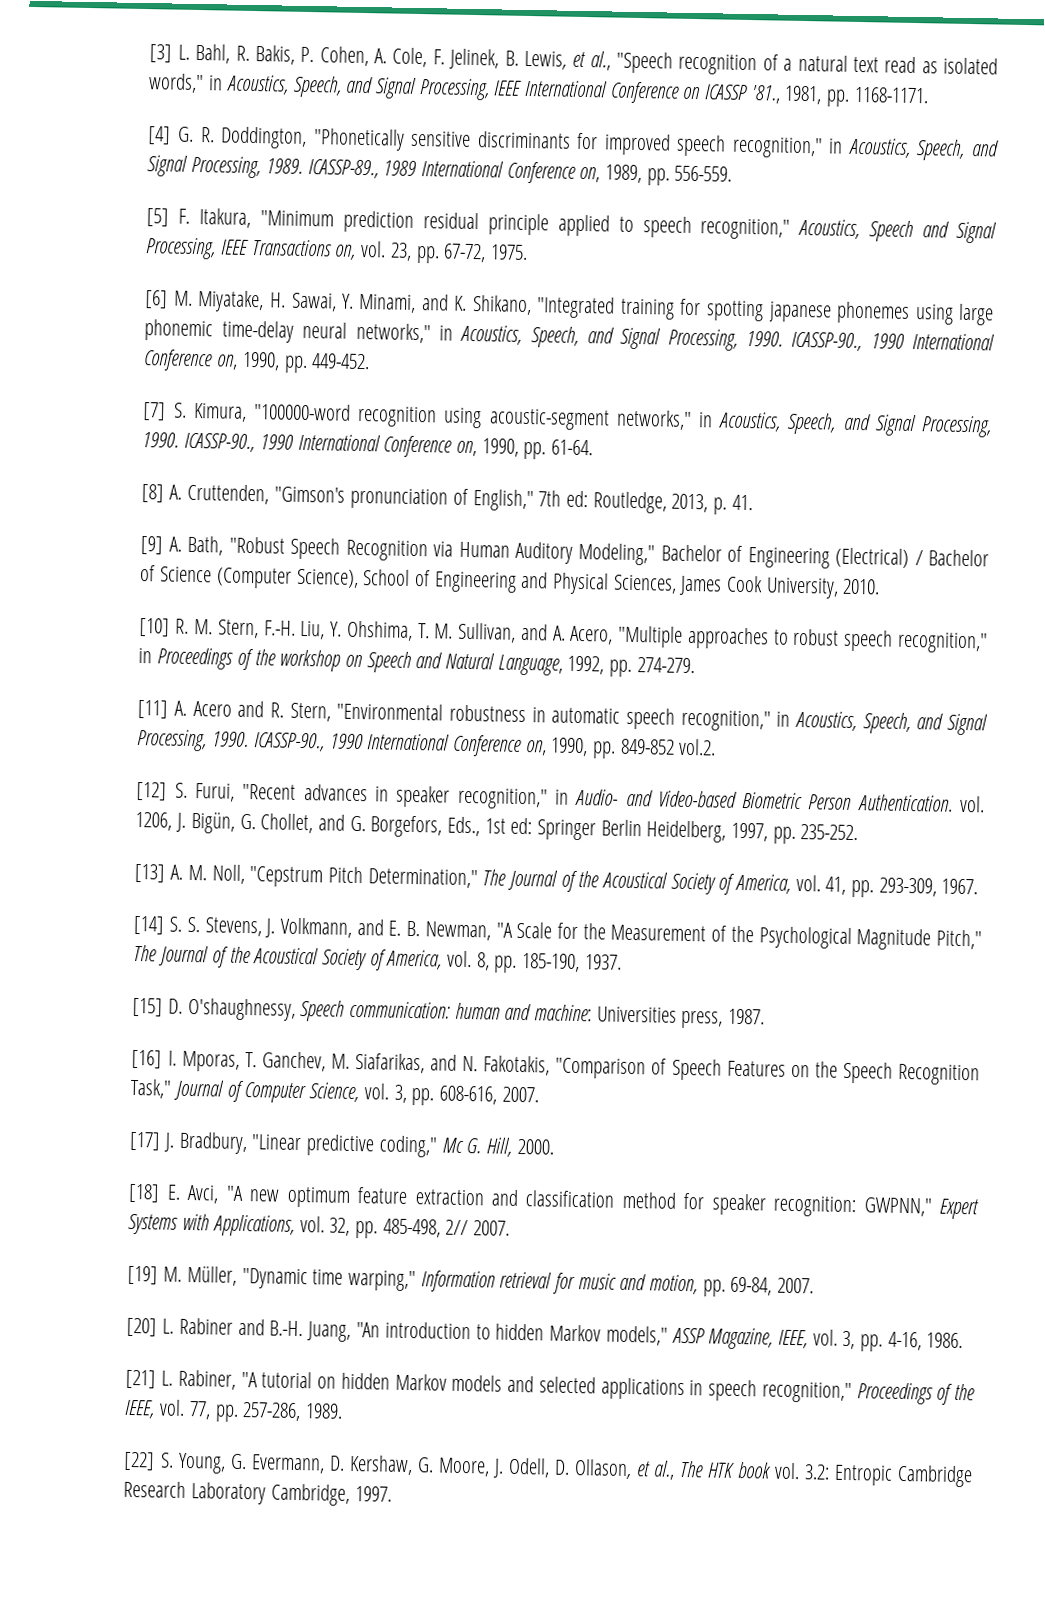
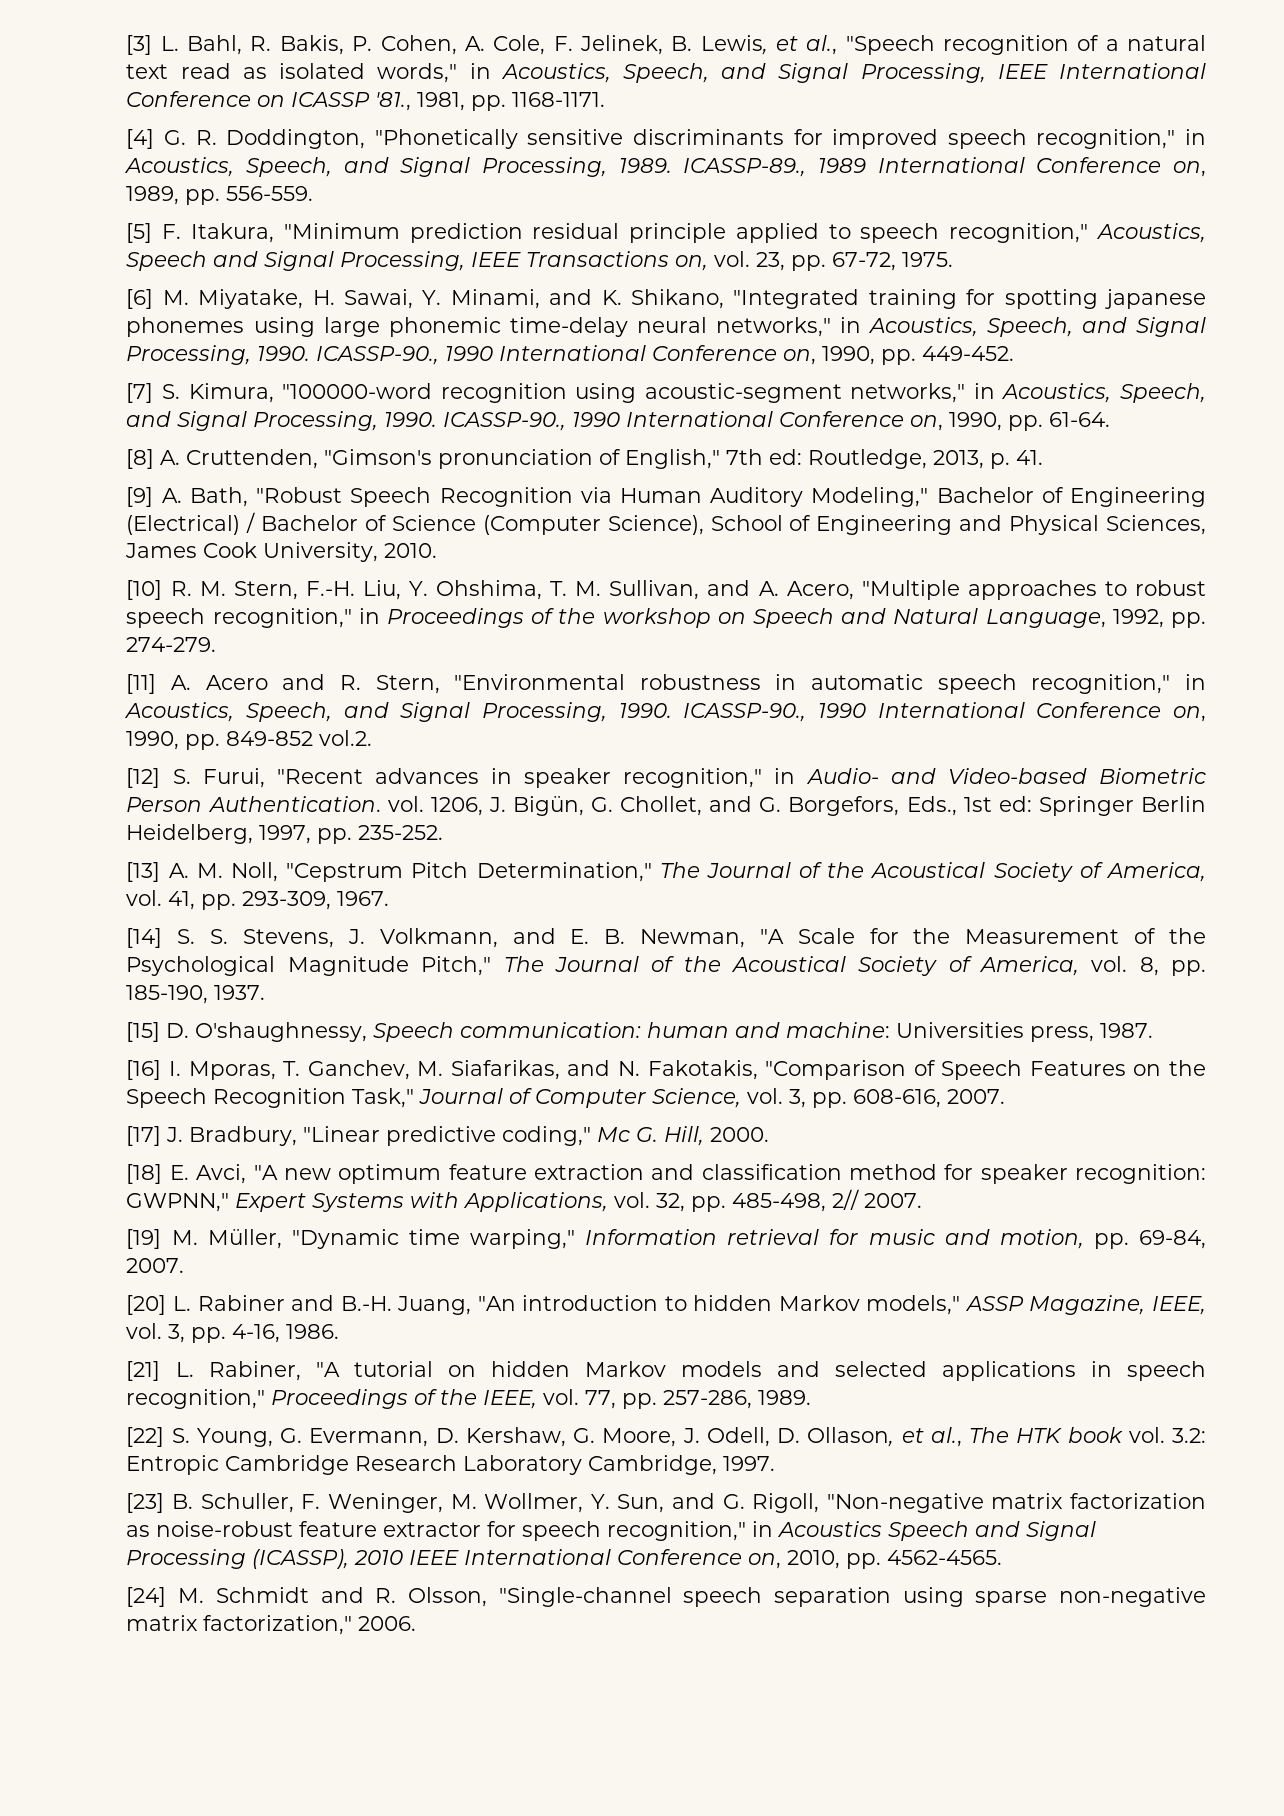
+ [23] B. Schuller, F. Weninger, M. Wollmer, Y. Sun, and G. Rigoll, "Non-negative matrix factorization as noise-robust feature extractor for speech recognition," in Acoustics Speech and Signal Processing (ICASSP), 2010 IEEE International Conference on, 2010, pp. 4562-4565.
+ [24] M. Schmidt and R. Olsson, "Single-channel speech separation using sparse non-negative matrix factorization," 2006.

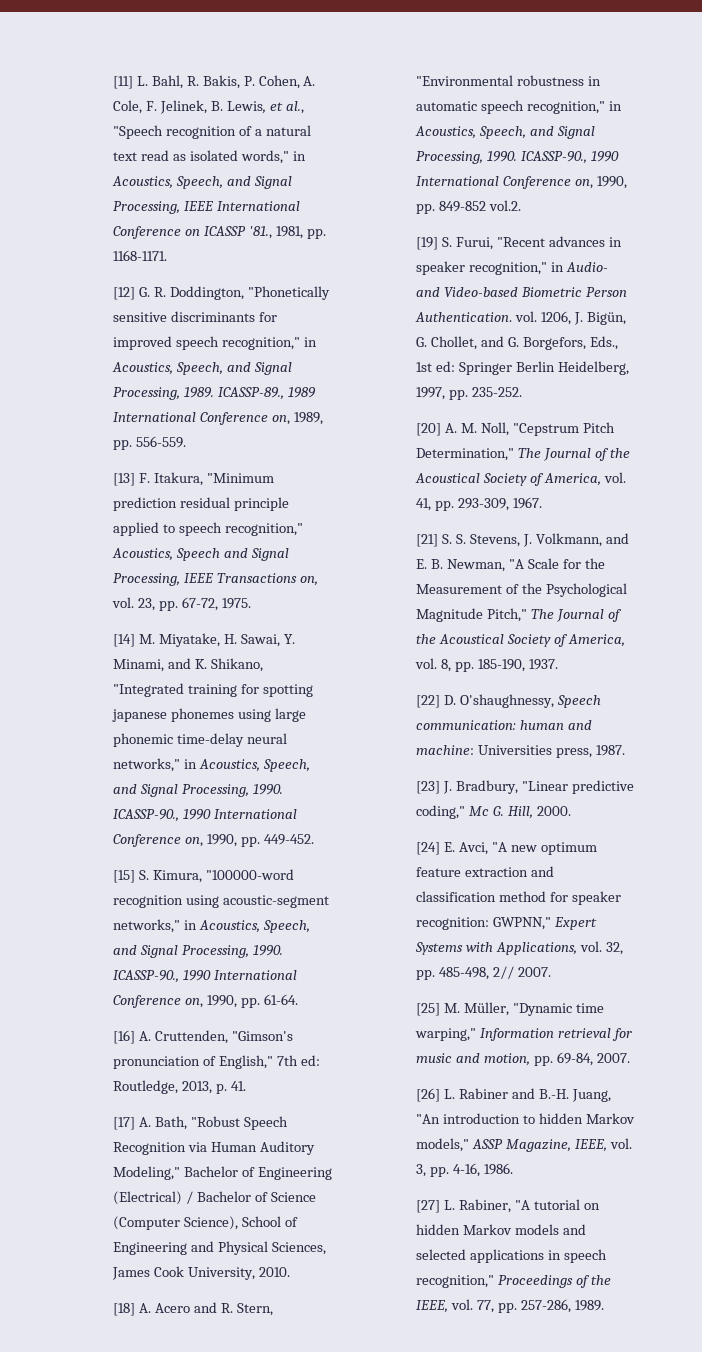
- [3] L. Bahl, R. Bakis, P. Cohen, A. Cole, F. Jelinek, B. Lewis, et al., "Speech recognition of a natural text read as isolated words," in Acoustics, Speech, and Signal Processing, IEEE International Conference on ICASSP '81., 1981, pp. 1168-1171.
+ [11] L. Bahl, R. Bakis, P. Cohen, A. Cole, F. Jelinek, B. Lewis, et al., "Speech recognition of a natural text read as isolated words," in Acoustics, Speech, and Signal Processing, IEEE International Conference on ICASSP '81., 1981, pp. 1168-1171.
- [4] G. R. Doddington, "Phonetically sensitive discriminants for improved speech recognition," in Acoustics, Speech, and Signal Processing, 1989.
+ [12] G. R. Doddington, "Phonetically sensitive discriminants for improved speech recognition," in Acoustics, Speech, and Signal Processing, 1989.
- [5] F. Itakura, "Minimum prediction residual principle applied to speech recognition," Acoustics, Speech and Signal Processing, IEEE Transactions on, vol. 23, pp. 67-72, 1975.
+ [13] F. Itakura, "Minimum prediction residual principle applied to speech recognition," Acoustics, Speech and Signal Processing, IEEE Transactions on, vol. 23, pp. 67-72, 1975.
- [6] M. Miyatake, H. Sawai, Y. Minami, and K. Shikano, "Integrated training for spotting japanese phonemes using large phonemic time-delay neural networks," in Acoustics, Speech, and Signal Processing, 1990.
+ [14] M. Miyatake, H. Sawai, Y. Minami, and K. Shikano, "Integrated training for spotting japanese phonemes using large phonemic time-delay neural networks," in Acoustics, Speech, and Signal Processing, 1990.
- [7] S. Kimura, "100000-word recognition using acoustic-segment networks," in Acoustics, Speech, and Signal Processing, 1990.
+ [15] S. Kimura, "100000-word recognition using acoustic-segment networks," in Acoustics, Speech, and Signal Processing, 1990.
- [8] A. Cruttenden, "Gimson's pronunciation of English," 7th ed: Routledge, 2013, p. 41.
+ [16] A. Cruttenden, "Gimson's pronunciation of English," 7th ed: Routledge, 2013, p. 41.
- [9] A. Bath, "Robust Speech Recognition via Human Auditory Modeling," Bachelor of Engineering (Electrical) / Bachelor of Science (Computer Science), School of Engineering and Physical Sciences, James Cook University, 2010.
+ [17] A. Bath, "Robust Speech Recognition via Human Auditory Modeling," Bachelor of Engineering (Electrical) / Bachelor of Science (Computer Science), School of Engineering and Physical Sciences, James Cook University, 2010.
- [10] R. M. Stern, F.-H. Liu, Y. Ohshima, T. M. Sullivan, and A. Acero, "Multiple approaches to robust speech recognition," in Proceedings of the workshop on Speech and Natural Language, 1992, pp. 274-279.
- [11] A. Acero and R. Stern, "Environmental robustness in automatic speech recognition," in Acoustics, Speech, and Signal Processing, 1990.
+ [18] A. Acero and R. Stern, "Environmental robustness in automatic speech recognition," in Acoustics, Speech, and Signal Processing, 1990.
- [12] S. Furui, "Recent advances in speaker recognition," in Audio- and Video-based Biometric Person Authentication. vol. 1206, J. Bigün, G. Chollet, and G. Borgefors, Eds., 1st ed: Springer Berlin Heidelberg, 1997, pp. 235-252.
+ [19] S. Furui, "Recent advances in speaker recognition," in Audio- and Video-based Biometric Person Authentication. vol. 1206, J. Bigün, G. Chollet, and G. Borgefors, Eds., 1st ed: Springer Berlin Heidelberg, 1997, pp. 235-252.
- [13] A. M. Noll, "Cepstrum Pitch Determination," The Journal of the Acoustical Society of America, vol. 41, pp. 293-309, 1967.
+ [20] A. M. Noll, "Cepstrum Pitch Determination," The Journal of the Acoustical Society of America, vol. 41, pp. 293-309, 1967.
- [14] S. S. Stevens, J. Volkmann, and E. B. Newman, "A Scale for the Measurement of the Psychological Magnitude Pitch," The Journal of the Acoustical Society of America, vol. 8, pp. 185-190, 1937.
+ [21] S. S. Stevens, J. Volkmann, and E. B. Newman, "A Scale for the Measurement of the Psychological Magnitude Pitch," The Journal of the Acoustical Society of America, vol. 8, pp. 185-190, 1937.
- [15] D. O'shaughnessy, Speech communication: human and machine: Universities press, 1987.
+ [22] D. O'shaughnessy, Speech communication: human and machine: Universities press, 1987.
- [16] I. Mporas, T. Ganchev, M. Siafarikas, and N. Fakotakis, "Comparison of Speech Features on the Speech Recognition Task," Journal of Computer Science, vol. 3, pp. 608-616, 2007.
- [17] J. Bradbury, "Linear predictive coding," Mc G. Hill, 2000.
+ [23] J. Bradbury, "Linear predictive coding," Mc G. Hill, 2000.
- [18] E. Avci, "A new optimum feature extraction and classification method for speaker recognition: GWPNN," Expert Systems with Applications, vol. 32, pp. 485-498, 2// 2007.
+ [24] E. Avci, "A new optimum feature extraction and classification method for speaker recognition: GWPNN," Expert Systems with Applications, vol. 32, pp. 485-498, 2// 2007.
- [19] M. Müller, "Dynamic time warping," Information retrieval for music and motion, pp. 69-84, 2007.
+ [25] M. Müller, "Dynamic time warping," Information retrieval for music and motion, pp. 69-84, 2007.
- [20] L. Rabiner and B.-H. Juang, "An introduction to hidden Markov models," ASSP Magazine, IEEE, vol. 3, pp. 4-16, 1986.
+ [26] L. Rabiner and B.-H. Juang, "An introduction to hidden Markov models," ASSP Magazine, IEEE, vol. 3, pp. 4-16, 1986.
- [21] L. Rabiner, "A tutorial on hidden Markov models and selected applications in speech recognition," Proceedings of the IEEE, vol. 77, pp. 257-286, 1989.
+ [27] L. Rabiner, "A tutorial on hidden Markov models and selected applications in speech recognition," Proceedings of the IEEE, vol. 77, pp. 257-286, 1989.
- [22] S. Young, G. Evermann, D. Kershaw, G. Moore, J. Odell, D. Ollason, et al., The HTK book vol. 3.2: Entropic Cambridge Research Laboratory Cambridge, 1997.
- [23] B. Schuller, F. Weninger, M. Wollmer, Y. Sun, and G. Rigoll, "Non-negative matrix factorization as noise-robust feature extractor for speech recognition," in Acoustics Speech and Signal Processing (ICASSP), 2010 IEEE International Conference on, 2010, pp. 4562-4565.
- [24] M. Schmidt and R. Olsson, "Single-channel speech separation using sparse non-negative matrix factorization," 2006.

